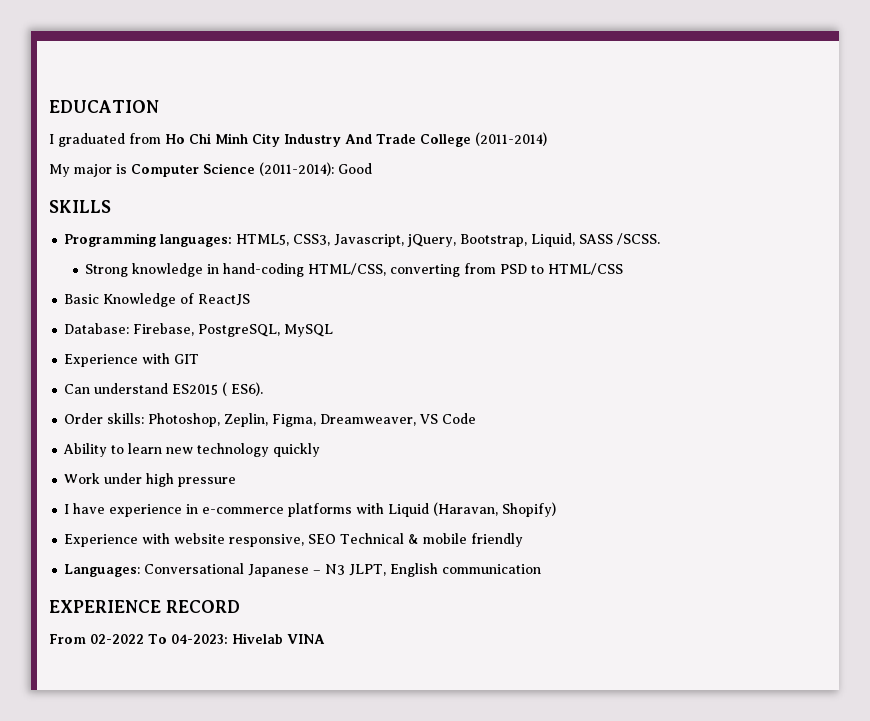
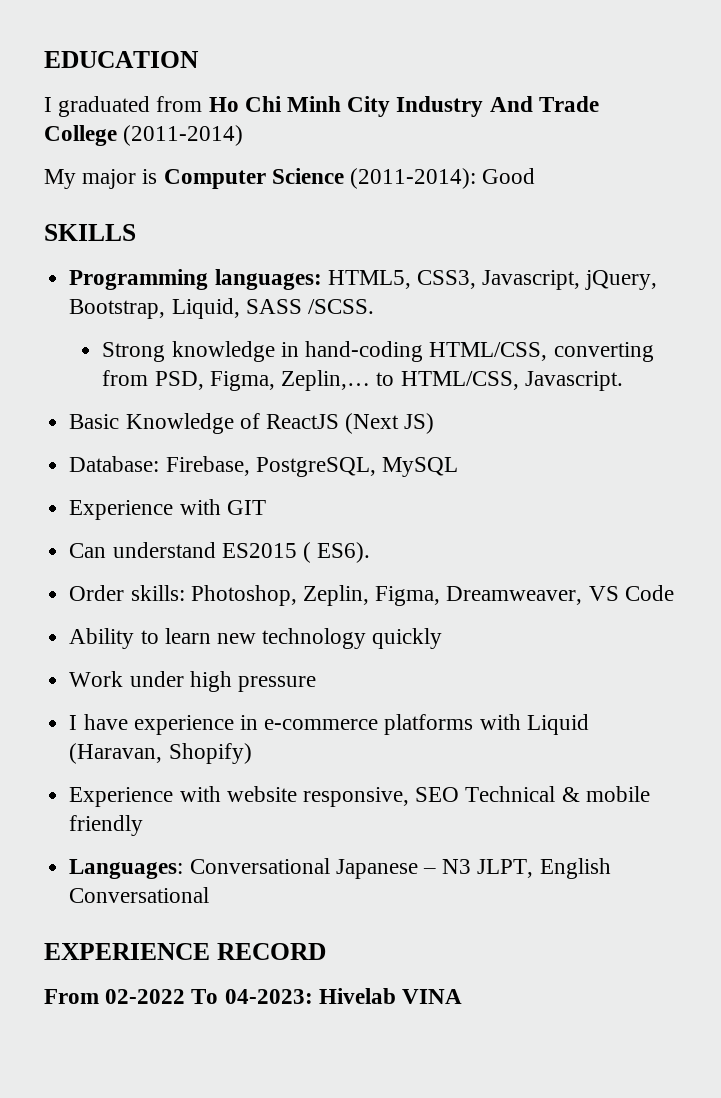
- Strong knowledge in hand-coding HTML/CSS, converting from PSD to HTML/CSS
+ Strong knowledge in hand-coding HTML/CSS, converting from PSD, Figma, Zeplin,… to HTML/CSS, Javascript.
- Basic Knowledge of ReactJS
+ Basic Knowledge of ReactJS (Next JS)
- Languages: Conversational Japanese – N3 JLPT, English communication
+ Languages: Conversational Japanese – N3 JLPT, English Conversational

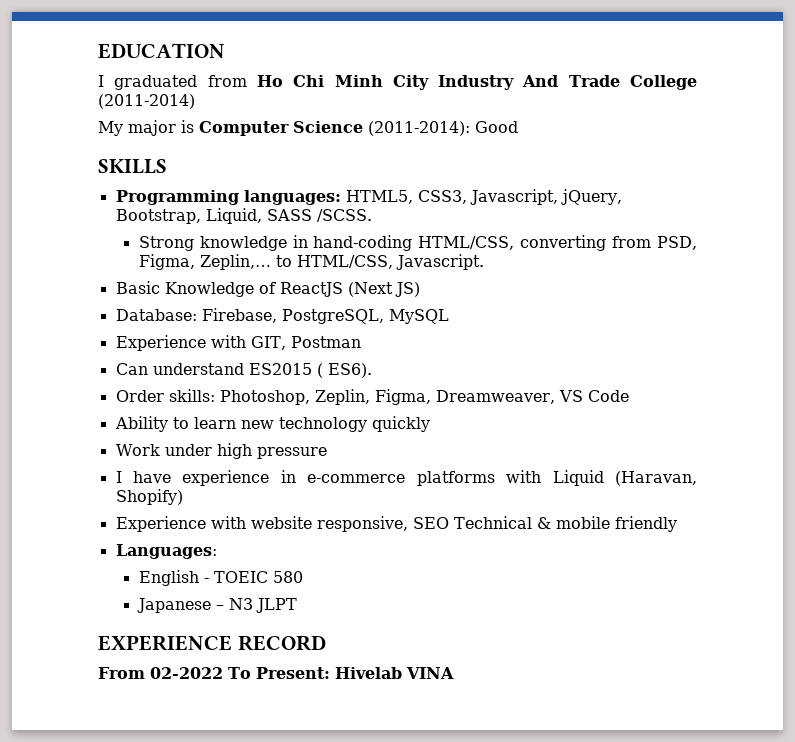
- Experience with GIT
+ Experience with GIT, Postman
- Languages: Conversational Japanese – N3 JLPT, English Conversational
+ Languages:
+ English - TOEIC 580
+ Japanese – N3 JLPT
- From 02-2022 To 04-2023: Hivelab VINA
+ From 02-2022 To Present: Hivelab VINA

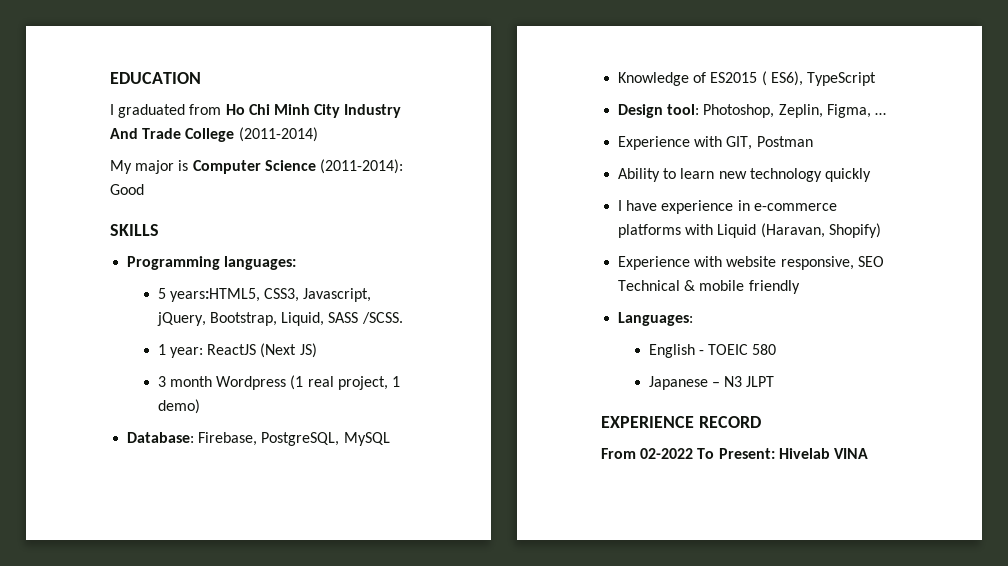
- Programming languages: HTML5, CSS3, Javascript, jQuery, Bootstrap, Liquid, SASS /SCSS.
+ Programming languages:
+ 5 years:HTML5, CSS3, Javascript, jQuery, Bootstrap, Liquid, SASS /SCSS.
- Strong knowledge in hand-coding HTML/CSS, converting from PSD, Figma, Zeplin,… to HTML/CSS, Javascript.
- Basic Knowledge of ReactJS (Next JS)
+ 1 year: ReactJS (Next JS)
+ 3 month Wordpress (1 real project, 1 demo)
  Database: Firebase, PostgreSQL, MySQL
+ Knowledge of ES2015 ( ES6), TypeScript
+ Design tool: Photoshop, Zeplin, Figma, …
  Experience with GIT, Postman
- Can understand ES2015 ( ES6).
- Order skills: Photoshop, Zeplin, Figma, Dreamweaver, VS Code
- Work under high pressure

